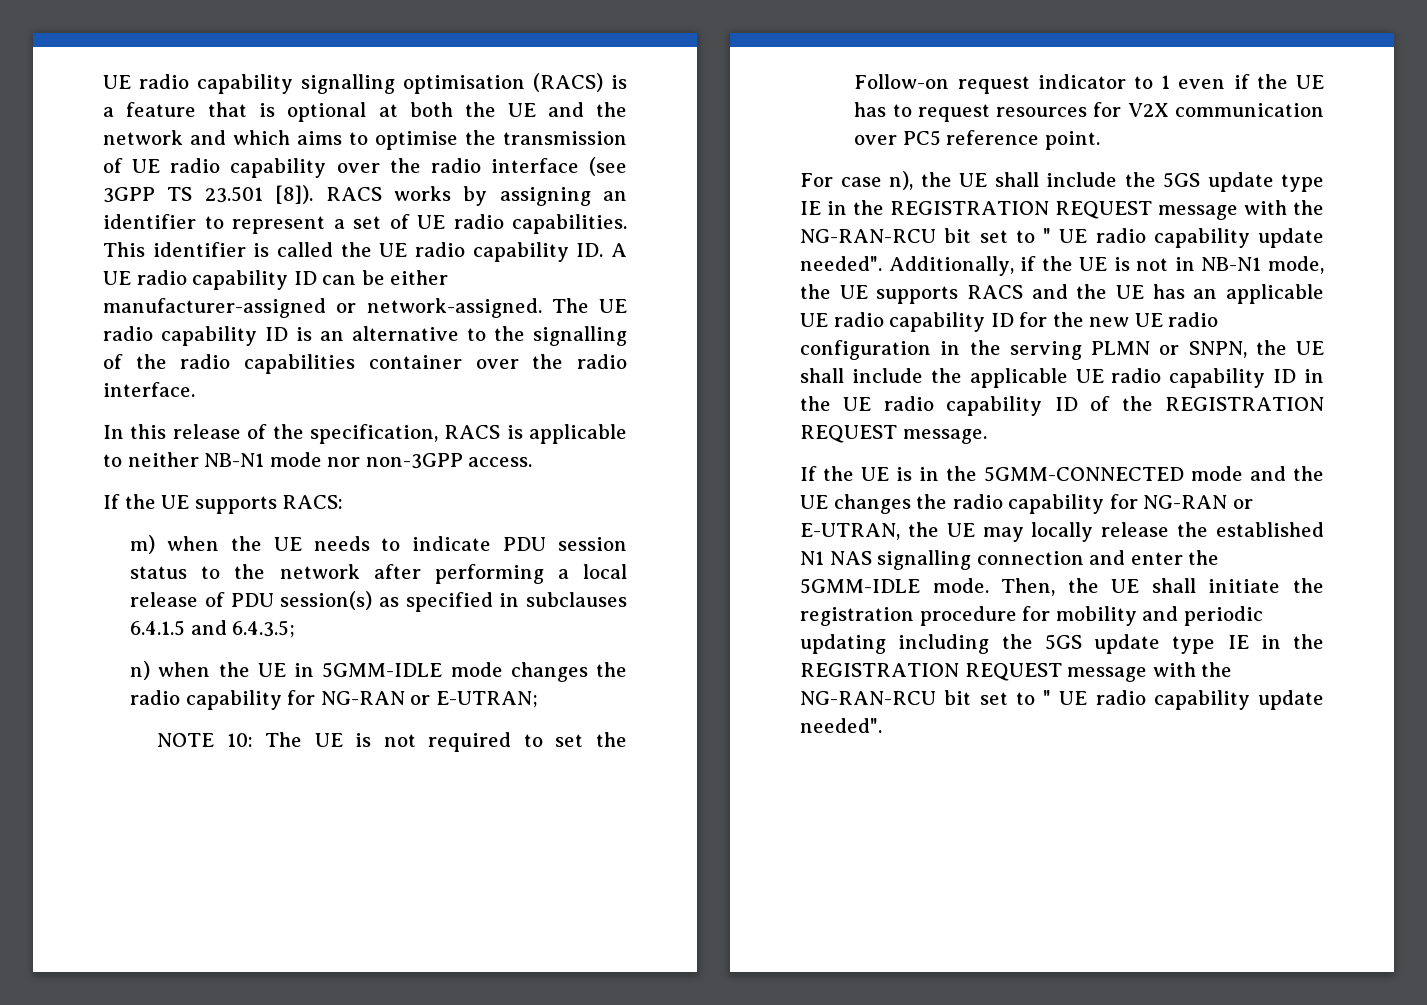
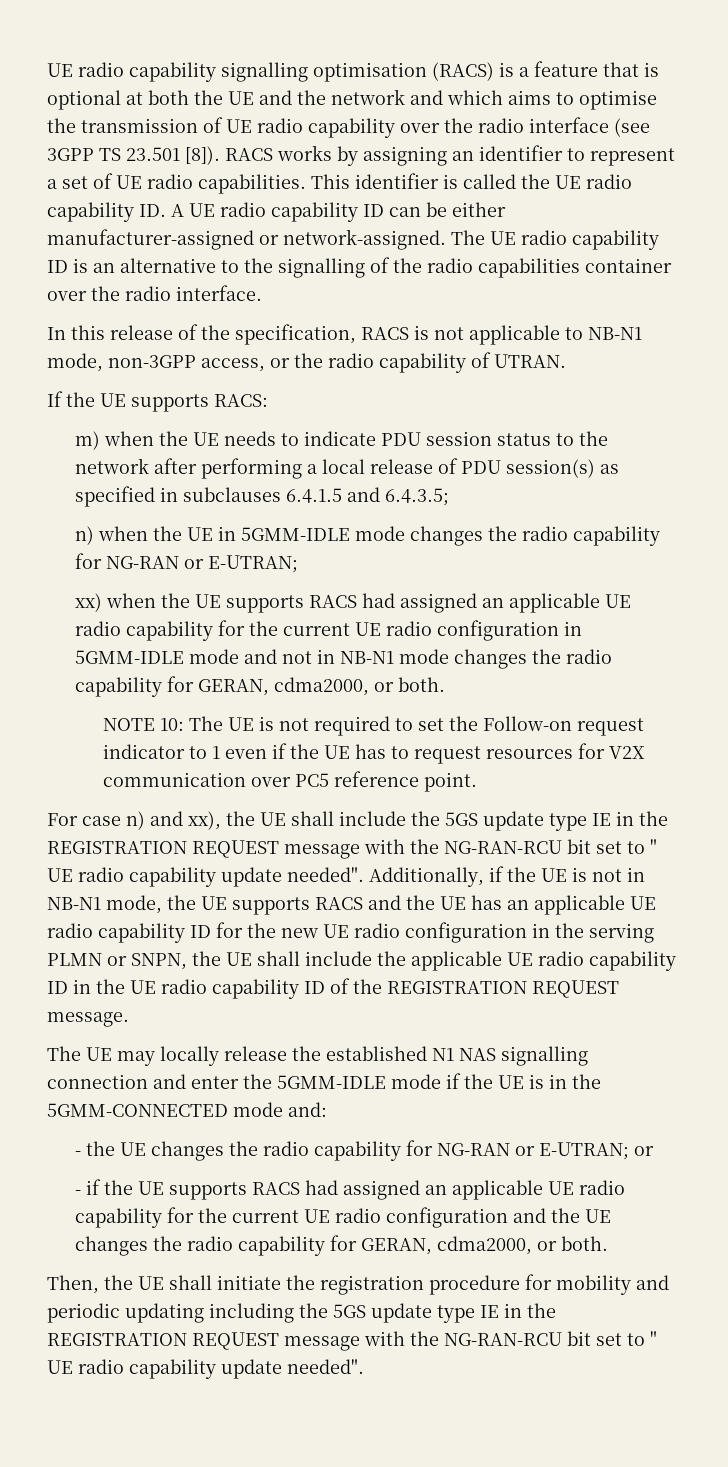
- In this release of the specification, RACS is applicable to neither NB-N1 mode nor non-3GPP access.
+ In this release of the specification, RACS is not applicable to NB-N1 mode, non-3GPP access, or the radio capability of UTRAN.
+ xx) when the UE supports RACS had assigned an applicable UE radio capability for the current UE radio configuration in 5GMM-IDLE mode and not in NB-N1 mode changes the radio capability for GERAN, cdma2000, or both.
- For case n), the UE shall include the 5GS update type IE in the REGISTRATION REQUEST message with the NG-RAN-RCU bit set to " UE radio capability update needed".
+ For case n) and xx), the UE shall include the 5GS update type IE in the REGISTRATION REQUEST message with the NG-RAN-RCU bit set to " UE radio capability update needed".
- If the UE is in the 5GMM-CONNECTED mode and the UE changes the radio capability for NG-RAN or E-UTRAN, the UE may locally release the established N1 NAS signalling connection and enter the 5GMM-IDLE mode. Then, the UE shall initiate the registration procedure for mobility and periodic updating including the 5GS update type IE in the REGISTRATION REQUEST message with the NG-RAN-RCU bit set to " UE radio capability update needed".
+ The UE may locally release the established N1 NAS signalling connection and enter the 5GMM-IDLE mode if the UE is in the 5GMM-CONNECTED mode and:
+ - the UE changes the radio capability for NG-RAN or E-UTRAN; or
+ - if the UE supports RACS had assigned an applicable UE radio capability for the current UE radio configuration and the UE changes the radio capability for GERAN, cdma2000, or both.
+ Then, the UE shall initiate the registration procedure for mobility and periodic updating including the 5GS update type IE in the REGISTRATION REQUEST message with the NG-RAN-RCU bit set to " UE radio capability update needed".

